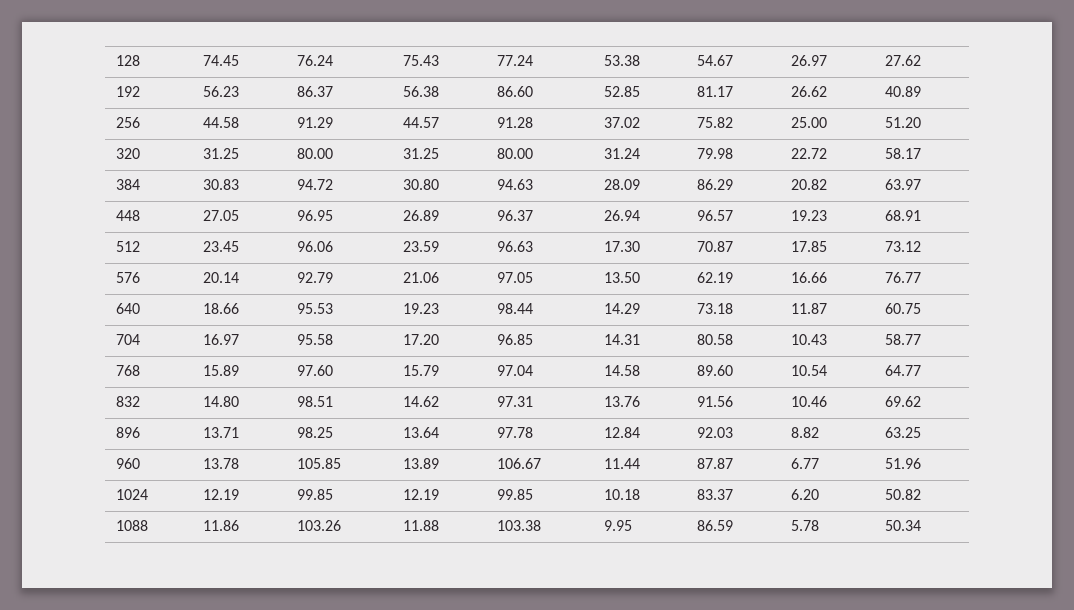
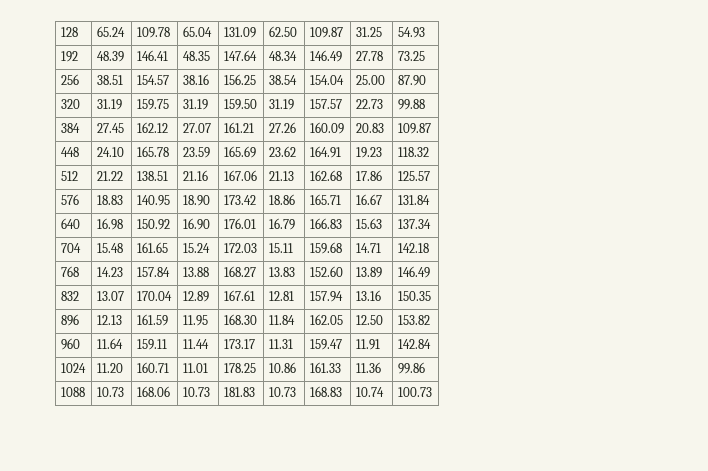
- 128 | 74.45 | 76.24 | 75.43 | 77.24 | 53.38 | 54.67 | 26.97 | 27.62
- 192 | 56.23 | 86.37 | 56.38 | 86.60 | 52.85 | 81.17 | 26.62 | 40.89
- 256 | 44.58 | 91.29 | 44.57 | 91.28 | 37.02 | 75.82 | 25.00 | 51.20
+ 128 | 65.24 | 109.78 | 65.04 | 131.09 | 62.50 | 109.87 | 31.25 | 54.93
+ 192 | 48.39 | 146.41 | 48.35 | 147.64 | 48.34 | 146.49 | 27.78 | 73.25
+ 256 | 38.51 | 154.57 | 38.16 | 156.25 | 38.54 | 154.04 | 25.00 | 87.90
- 320 | 31.25 | 80.00 | 31.25 | 80.00 | 31.24 | 79.98 | 22.72 | 58.17
- 384 | 30.83 | 94.72 | 30.80 | 94.63 | 28.09 | 86.29 | 20.82 | 63.97
- 448 | 27.05 | 96.95 | 26.89 | 96.37 | 26.94 | 96.57 | 19.23 | 68.91
+ 320 | 31.19 | 159.75 | 31.19 | 159.50 | 31.19 | 157.57 | 22.73 | 99.88
+ 384 | 27.45 | 162.12 | 27.07 | 161.21 | 27.26 | 160.09 | 20.83 | 109.87
+ 448 | 24.10 | 165.78 | 23.59 | 165.69 | 23.62 | 164.91 | 19.23 | 118.32
- 512 | 23.45 | 96.06 | 23.59 | 96.63 | 17.30 | 70.87 | 17.85 | 73.12
- 576 | 20.14 | 92.79 | 21.06 | 97.05 | 13.50 | 62.19 | 16.66 | 76.77
- 640 | 18.66 | 95.53 | 19.23 | 98.44 | 14.29 | 73.18 | 11.87 | 60.75
- 704 | 16.97 | 95.58 | 17.20 | 96.85 | 14.31 | 80.58 | 10.43 | 58.77
- 768 | 15.89 | 97.60 | 15.79 | 97.04 | 14.58 | 89.60 | 10.54 | 64.77
- 832 | 14.80 | 98.51 | 14.62 | 97.31 | 13.76 | 91.56 | 10.46 | 69.62
- 896 | 13.71 | 98.25 | 13.64 | 97.78 | 12.84 | 92.03 | 8.82 | 63.25
- 960 | 13.78 | 105.85 | 13.89 | 106.67 | 11.44 | 87.87 | 6.77 | 51.96
- 1024 | 12.19 | 99.85 | 12.19 | 99.85 | 10.18 | 83.37 | 6.20 | 50.82
- 1088 | 11.86 | 103.26 | 11.88 | 103.38 | 9.95 | 86.59 | 5.78 | 50.34
+ 512 | 21.22 | 138.51 | 21.16 | 167.06 | 21.13 | 162.68 | 17.86 | 125.57
+ 576 | 18.83 | 140.95 | 18.90 | 173.42 | 18.86 | 165.71 | 16.67 | 131.84
+ 640 | 16.98 | 150.92 | 16.90 | 176.01 | 16.79 | 166.83 | 15.63 | 137.34
+ 704 | 15.48 | 161.65 | 15.24 | 172.03 | 15.11 | 159.68 | 14.71 | 142.18
+ 768 | 14.23 | 157.84 | 13.88 | 168.27 | 13.83 | 152.60 | 13.89 | 146.49
+ 832 | 13.07 | 170.04 | 12.89 | 167.61 | 12.81 | 157.94 | 13.16 | 150.35
+ 896 | 12.13 | 161.59 | 11.95 | 168.30 | 11.84 | 162.05 | 12.50 | 153.82
+ 960 | 11.64 | 159.11 | 11.44 | 173.17 | 11.31 | 159.47 | 11.91 | 142.84
+ 1024 | 11.20 | 160.71 | 11.01 | 178.25 | 10.86 | 161.33 | 11.36 | 99.86
+ 1088 | 10.73 | 168.06 | 10.73 | 181.83 | 10.73 | 168.83 | 10.74 | 100.73

